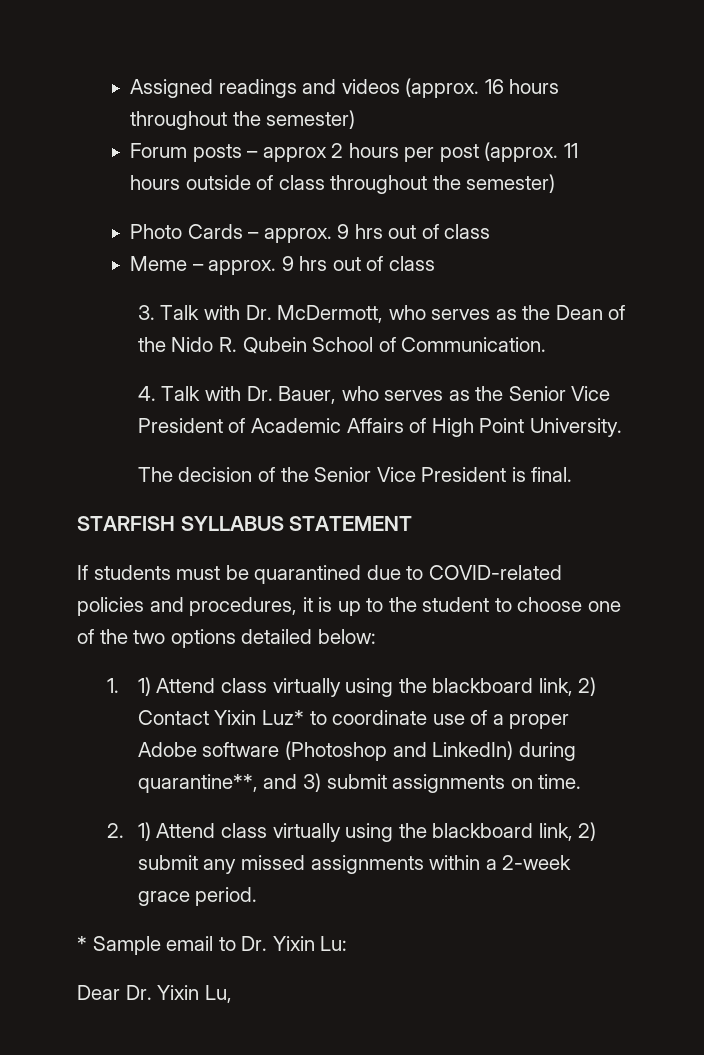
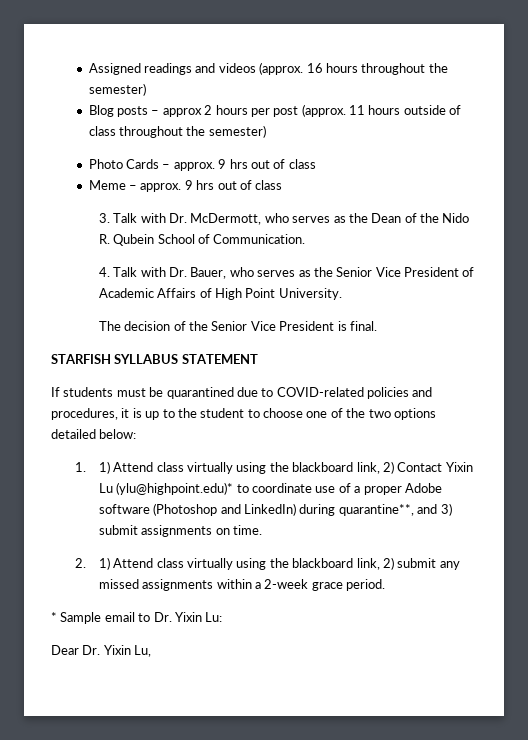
- Forum posts – approx 2 hours per post (approx. 11 hours outside of class throughout the semester)
+ Blog posts – approx 2 hours per post (approx. 11 hours outside of class throughout the semester)
- 1. 1) Attend class virtually using the blackboard link, 2) Contact Yixin Luz* to coordinate use of a proper Adobe software (Photoshop and LinkedIn) during quarantine**, and 3) submit assignments on time.
+ 1. 1) Attend class virtually using the blackboard link, 2) Contact Yixin Lu (ylu@highpoint.edu)* to coordinate use of a proper Adobe software (Photoshop and LinkedIn) during quarantine**, and 3) submit assignments on time.

